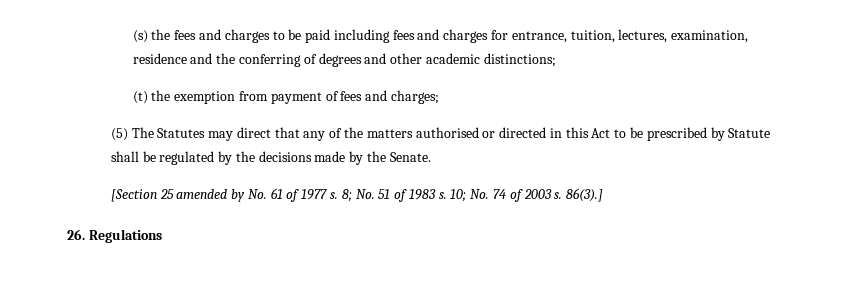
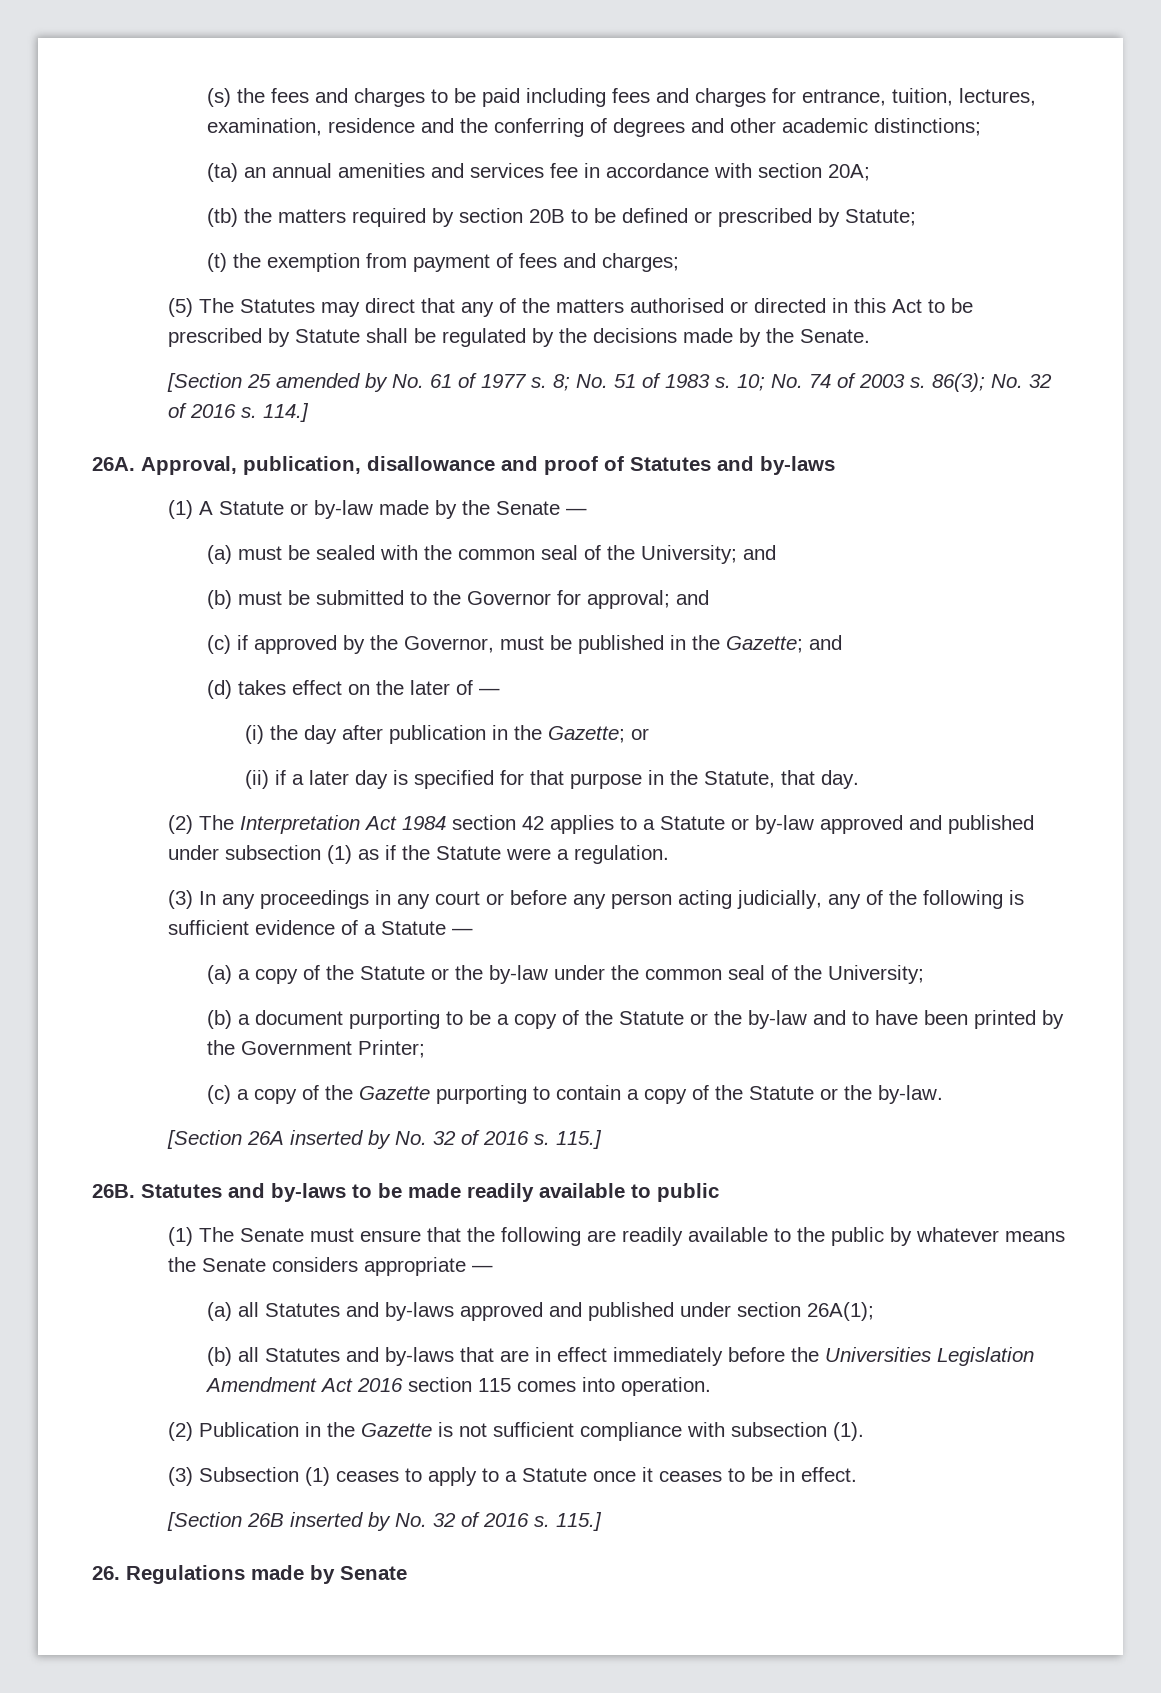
+ (ta) an annual amenities and services fee in accordance with section 20A;
+ (tb) the matters required by section 20B to be defined or prescribed by Statute;
- 86(3).]
+ 86(3); No. 32 of 2016 s. 114.]
+ 26A. Approval, publication, disallowance and proof of Statutes and by-laws
+ (1) A Statute or by-law made by the Senate —
+ (a) must be sealed with the common seal of the University; and
+ (b) must be submitted to the Governor for approval; and
+ (c) if approved by the Governor, must be published in the Gazette; and
+ (d) takes effect on the later of —
+ (i) the day after publication in the Gazette; or
+ (ii) if a later day is specified for that purpose in the Statute, that day.
+ (2) The Interpretation Act 1984 section 42 applies to a Statute or by-law approved and published under subsection (1) as if the Statute were a regulation.
+ (3) In any proceedings in any court or before any person acting judicially, any of the following is sufficient evidence of a Statute —
+ (a) a copy of the Statute or the by-law under the common seal of the University;
+ (b) a document purporting to be a copy of the Statute or the by-law and to have been printed by the Government Printer;
+ (c) a copy of the Gazette purporting to contain a copy of the Statute or the by-law.
+ [Section 26A inserted by No. 32 of 2016 s. 115.]
+ 26B. Statutes and by-laws to be made readily available to public
+ (1) The Senate must ensure that the following are readily available to the public by whatever means the Senate considers appropriate —
+ (a) all Statutes and by-laws approved and published under section 26A(1);
+ (b) all Statutes and by-laws that are in effect immediately before the Universities Legislation Amendment Act 2016 section 115 comes into operation.
+ (2) Publication in the Gazette is not sufficient compliance with subsection (1).
+ (3) Subsection (1) ceases to apply to a Statute once it ceases to be in effect.
+ [Section 26B inserted by No. 32 of 2016 s. 115.]
- 26. Regulations
+ 26. Regulations made by Senate

